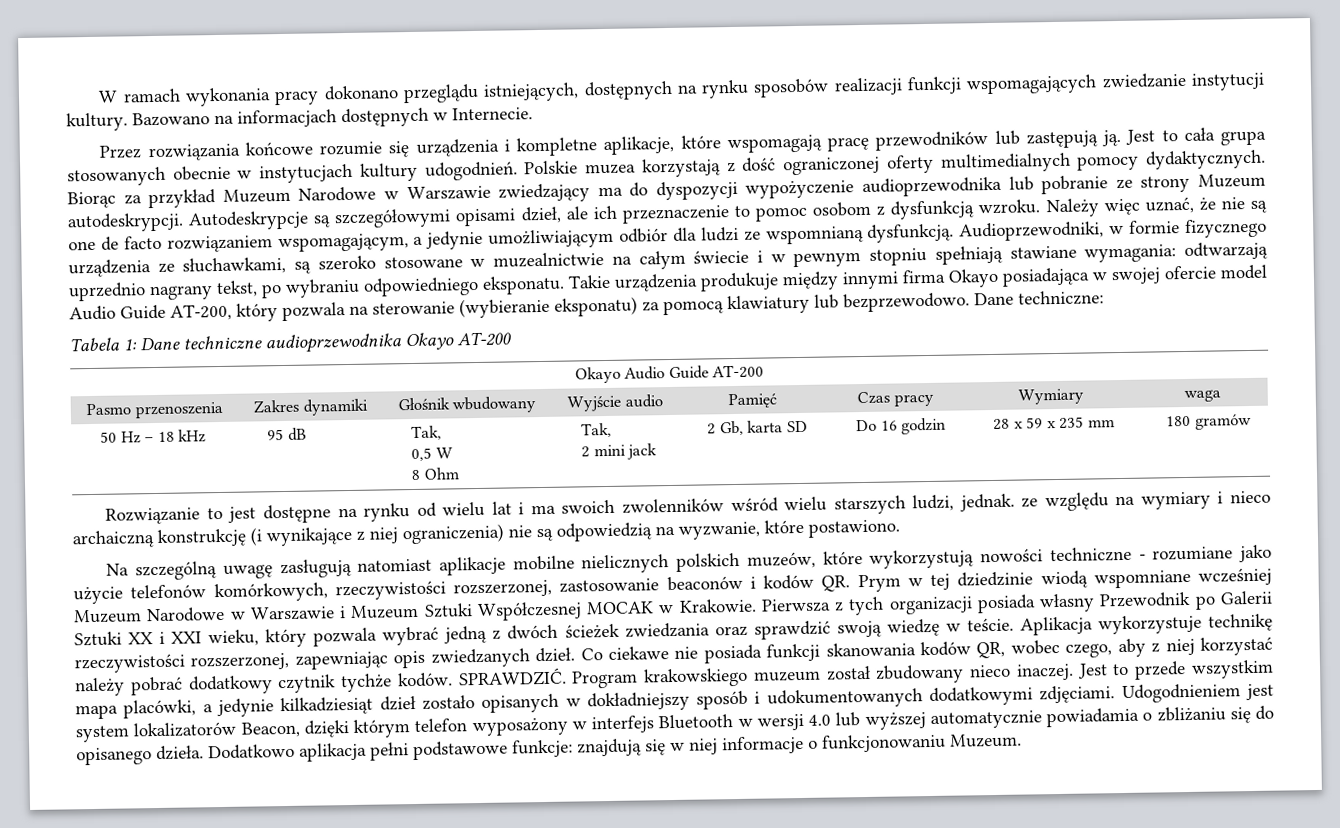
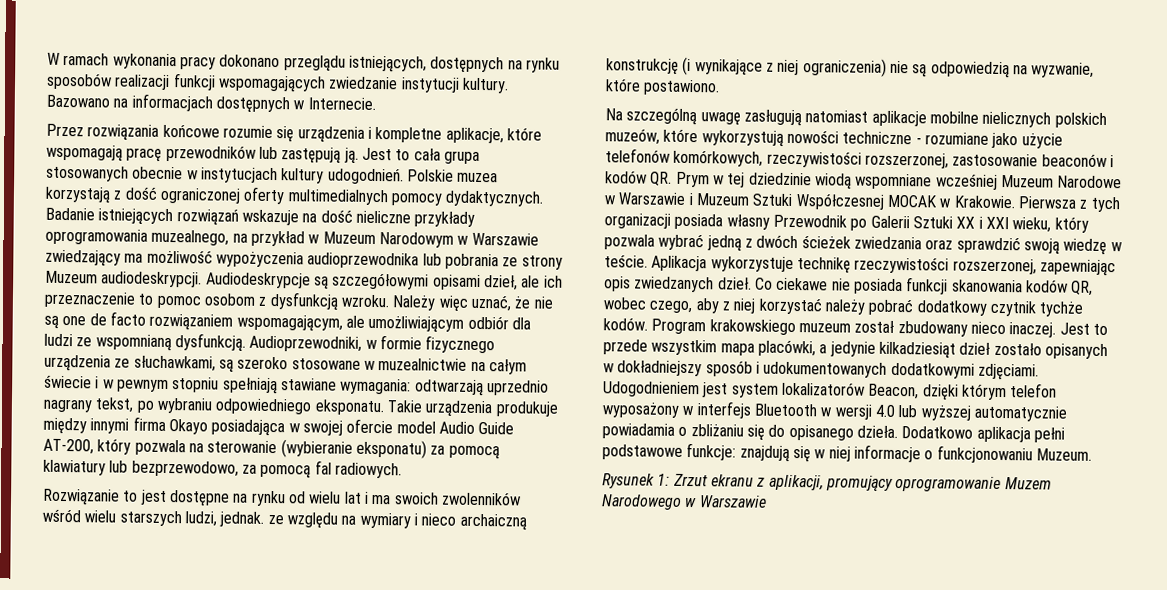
- Biorąc za przykład Muzeum Narodowe w Warszawie zwiedzający ma do dyspozycji wypożyczenie audioprzewodnika lub pobranie ze strony Muzeum autodeskrypcji. Autodeskrypcje są szczegółowymi opisami dzieł, ale ich przeznaczenie to pomoc osobom z dysfunkcją wzroku.
+ Badanie istniejących rozwiązań wskazuje na dość nieliczne przykłady oprogramowania muzealnego, na przykład w Muzeum Narodowym w Warszawie zwiedzający ma możliwość wypożyczenia audioprzewodnika lub pobrania ze strony Muzeum audiodeskrypcji. Audiodeskrypcje są szczegółowymi opisami dzieł, ale ich przeznaczenie to pomoc osobom z dysfunkcją wzroku.
- Należy więc uznać, że nie są one de facto rozwiązaniem wspomagającym, a jedynie umożliwiającym odbiór dla ludzi ze wspomnianą dysfunkcją.
+ Należy więc uznać, że nie są one de facto rozwiązaniem wspomagającym, ale umożliwiającym odbiór dla ludzi ze wspomnianą dysfunkcją.
- Takie urządzenia produkuje między innymi firma Okayo posiadająca w swojej ofercie model Audio Guide AT-200, który pozwala na sterowanie (wybieranie eksponatu) za pomocą klawiatury lub bezprzewodowo. Dane techniczne:
- Tabela 1: Dane techniczne audioprzewodnika Okayo AT-200
- Okayo Audio Guide AT-200
- Pasmo przenoszenia | Zakres dynamiki | Głośnik wbudowany | Wyjście audio | Pamięć | Czas pracy | Wymiary | waga
- 50 Hz – 18 kHz | 95 dB | Tak,
- 0,5 W
- 8 Ohm | Tak,
- 2 mini jack | 2 Gb, karta SD | Do 16 godzin | 28 x 59 x 235 mm | 180 gramów
+ Takie urządzenia produkuje między innymi firma Okayo posiadająca w swojej ofercie model Audio Guide AT-200, który pozwala na sterowanie (wybieranie eksponatu) za pomocą klawiatury lub bezprzewodowo, za pomocą fal radiowych.
- SPRAWDZIĆ.
+ Rysunek 1: Zrzut ekranu z aplikacji, promujący oprogramowanie Muzem Narodowego w Warszawie

